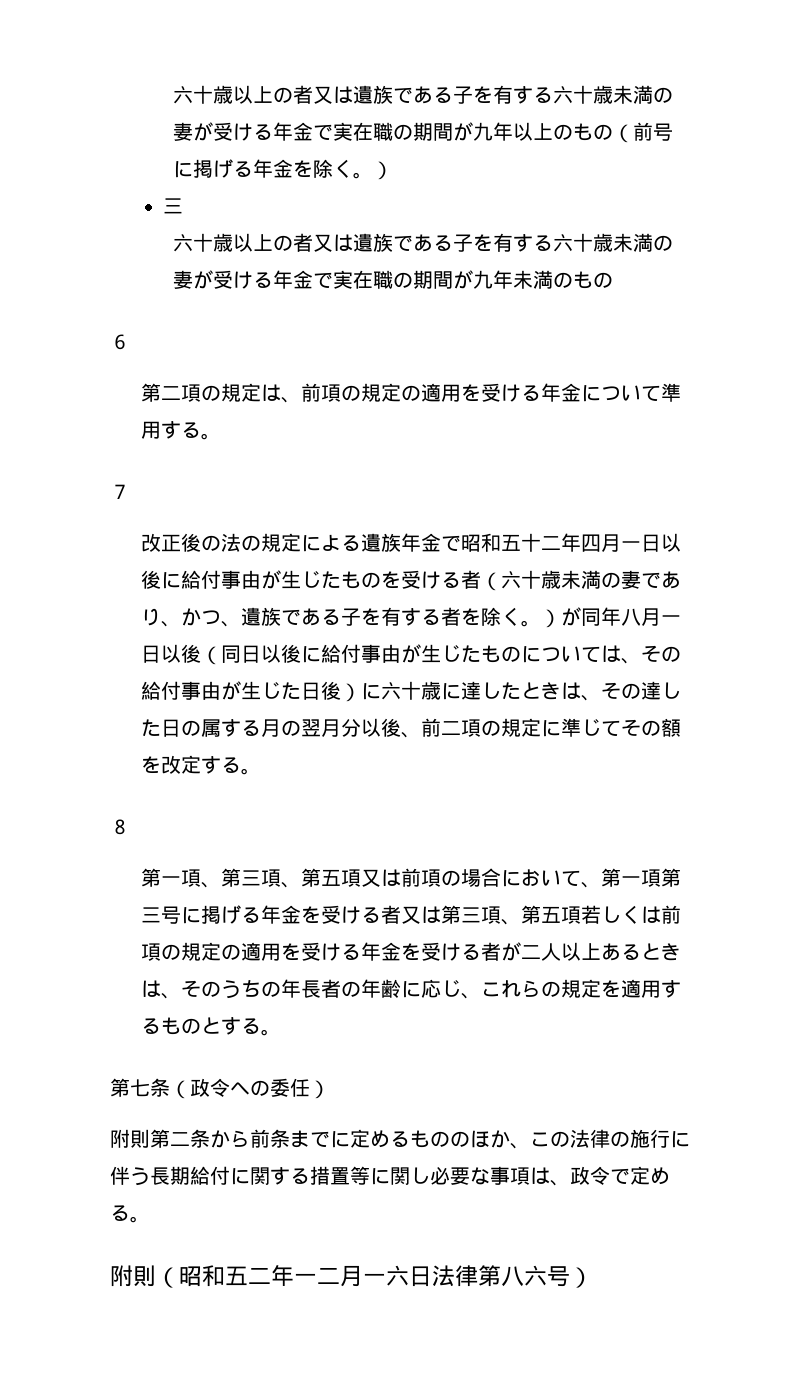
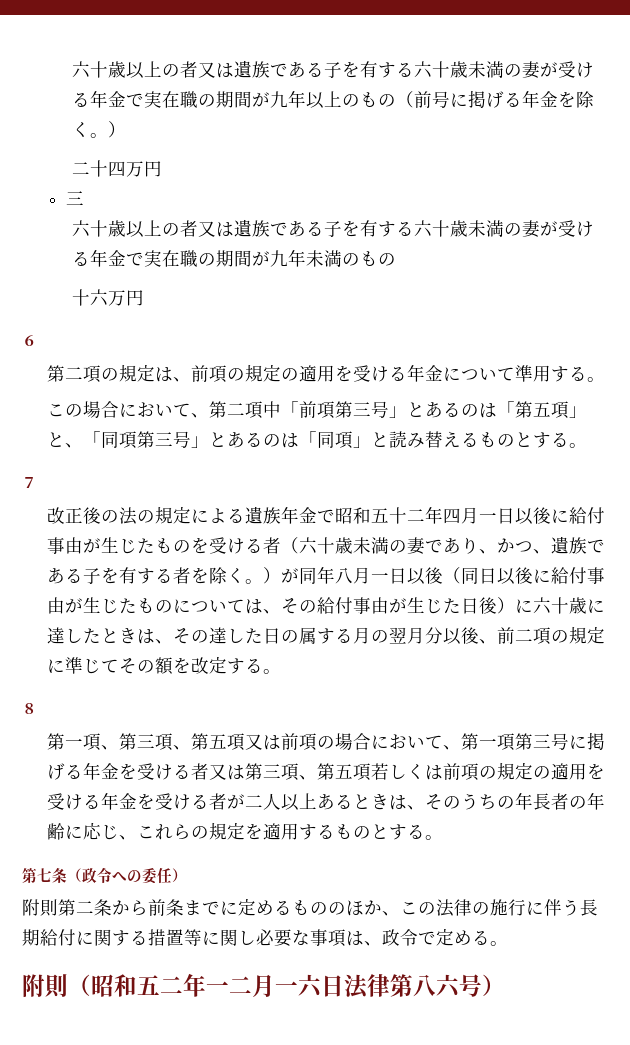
+ 二十四万円
+ 十六万円
+ この場合において、第二項中「前項第三号」とあるのは「第五項」と、「同項第三号」とあるのは「同項」と読み替えるものとする。

